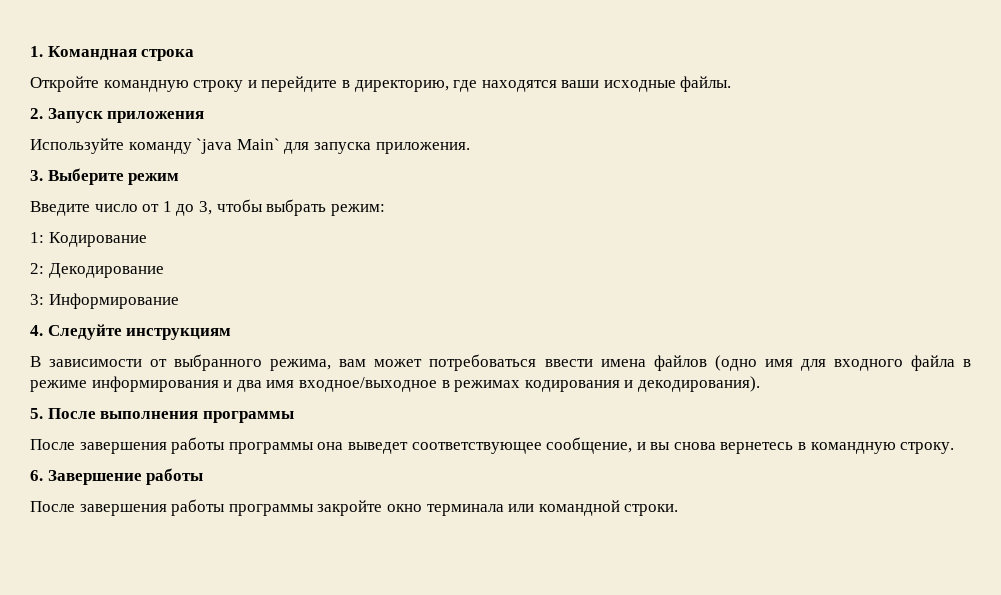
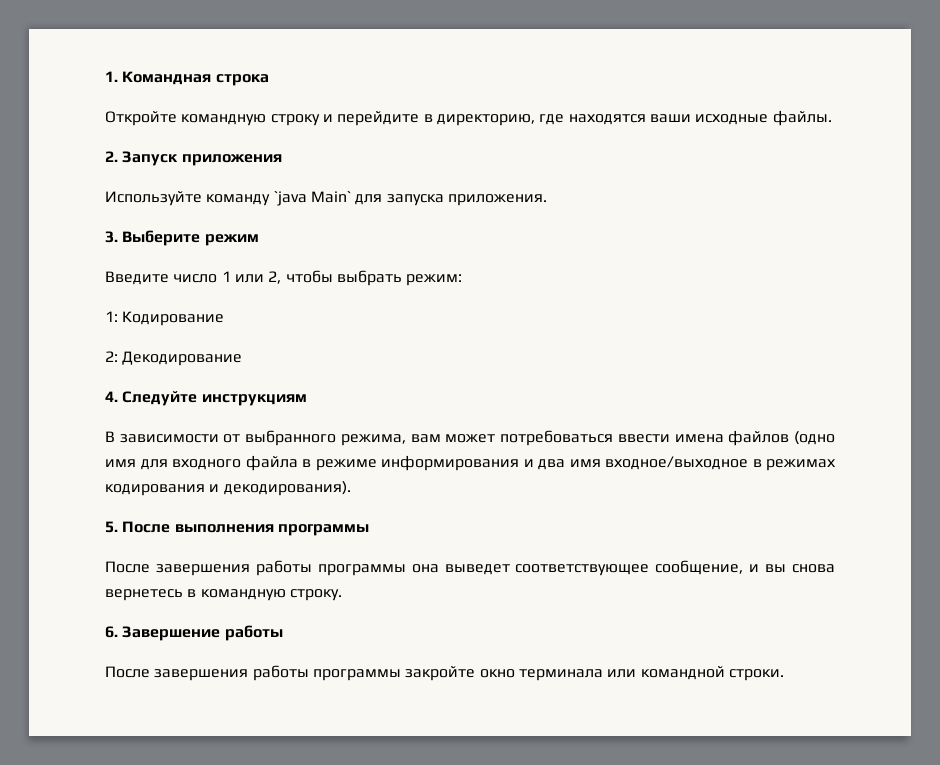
- Введите число от 1 до 3, чтобы выбрать режим:
+ Введите число 1 или 2, чтобы выбрать режим:
- 3: Информирование

